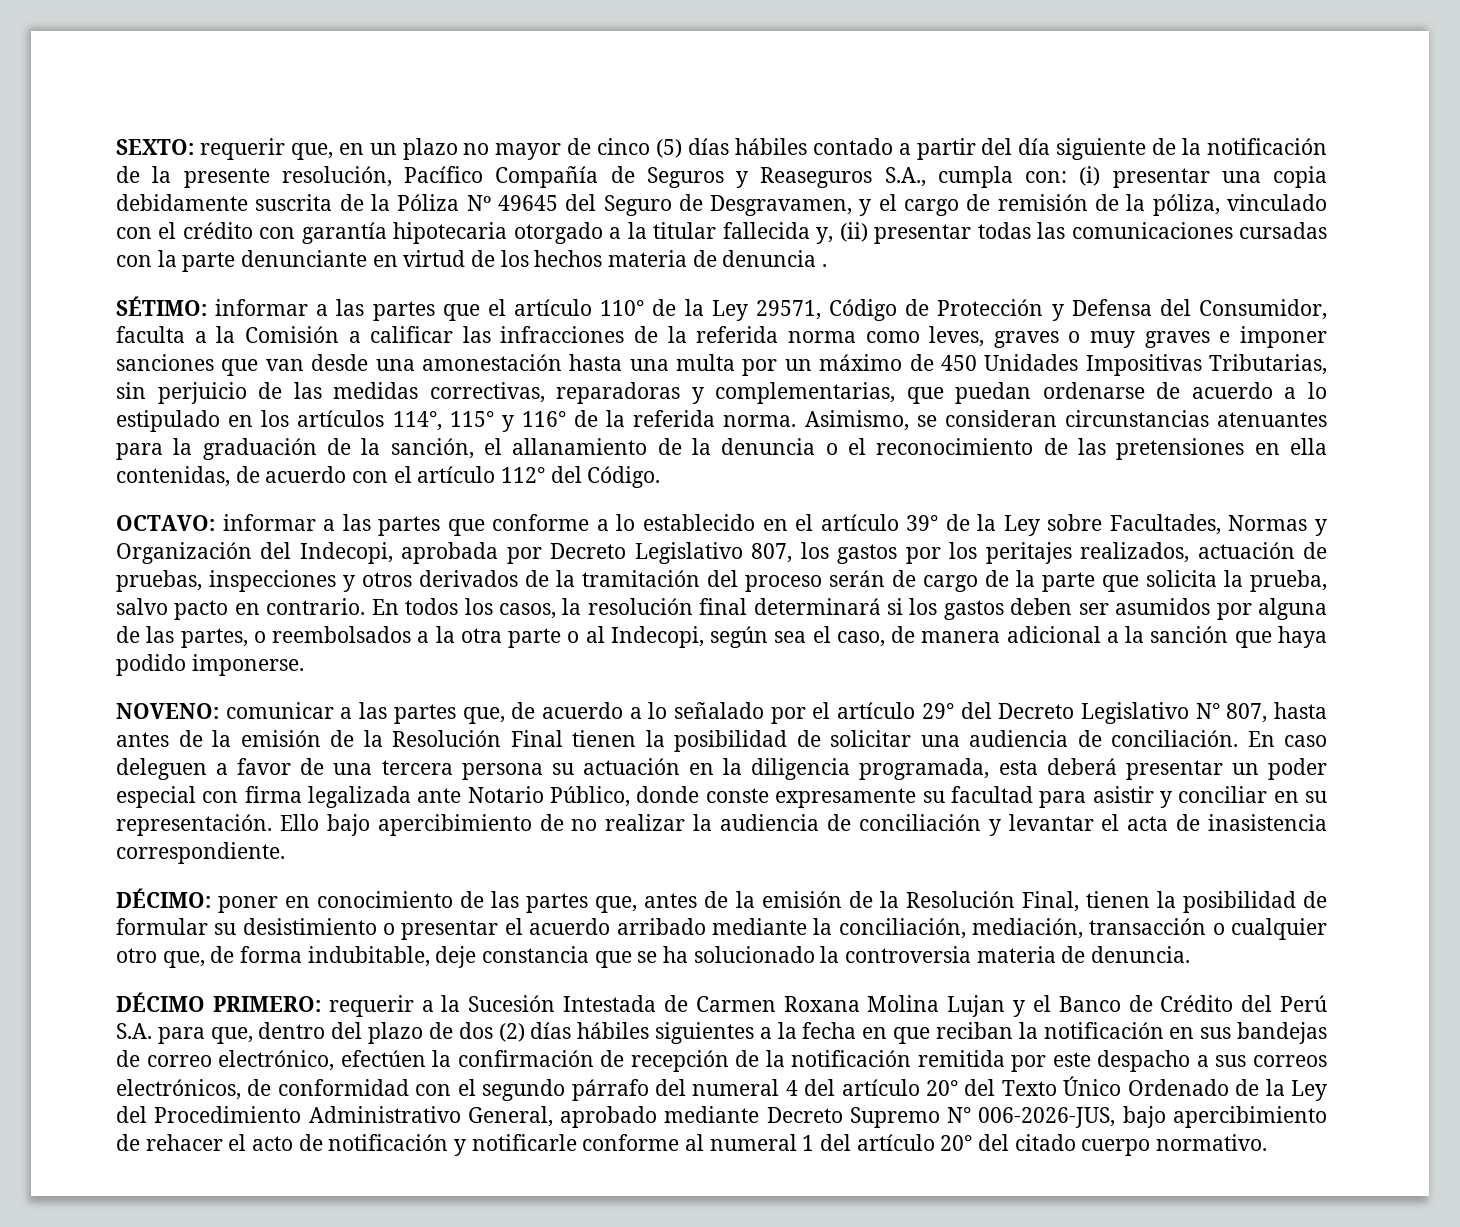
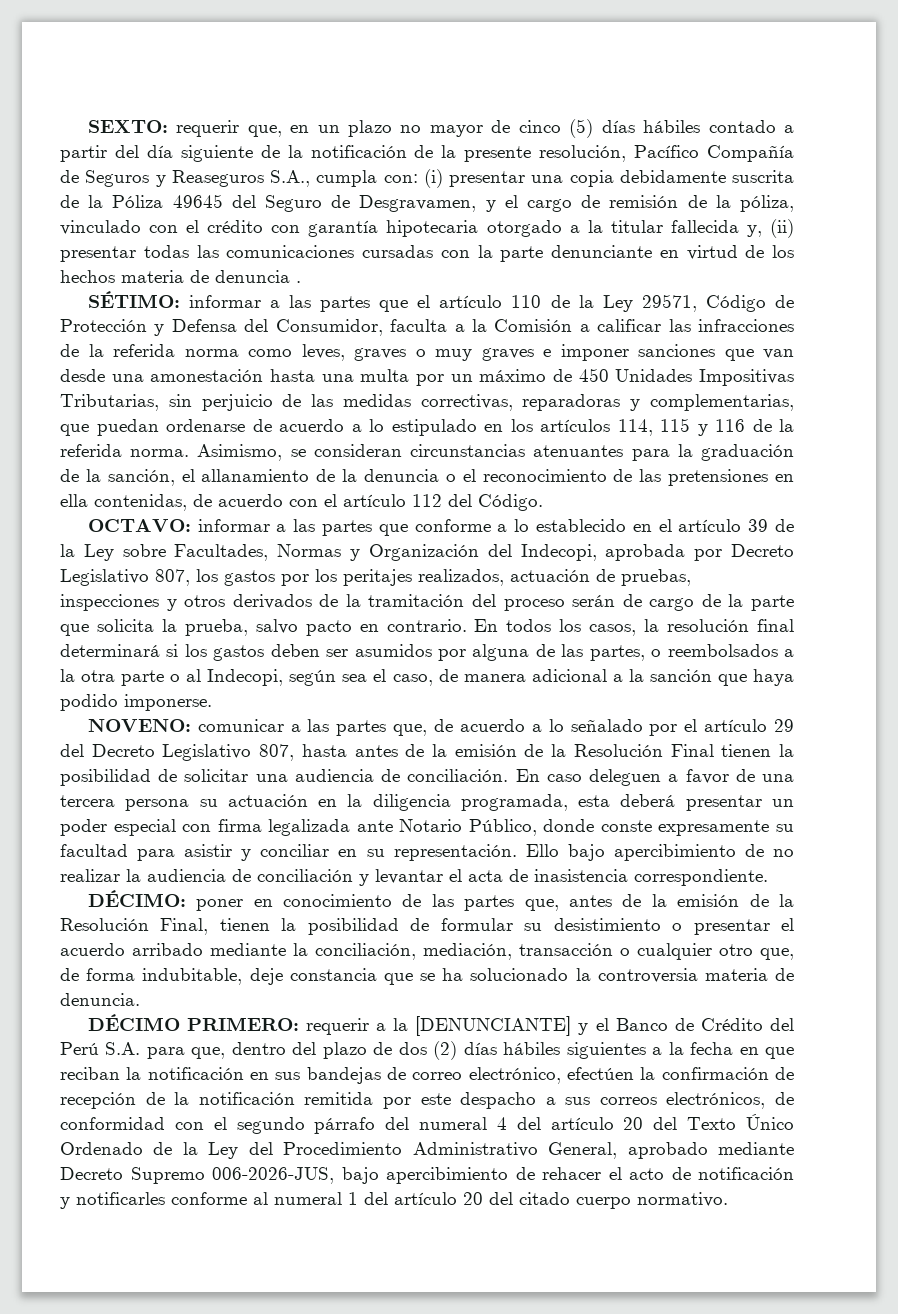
- (i) presentar una copia debidamente suscrita de la Póliza Nº 49645 del Seguro de Desgravamen, y el cargo de remisión de la póliza, vinculado con el crédito con garantía hipotecaria otorgado a la titular fallecida y, (ii) presentar todas las comunicaciones cursadas con la parte denunciante en virtud de los hechos materia de denuncia .
+ (i) presentar una copia debidamente suscrita de la Póliza 49645 del Seguro de Desgravamen, y el cargo de remisión de la póliza, vinculado con el crédito con garantía hipotecaria otorgado a la titular fallecida y, (ii) presentar todas las comunicaciones cursadas con la parte denunciante en virtud de los hechos materia de denuncia .
- informar a las partes que el artículo 110° de la Ley 29571, Código de Protección y Defensa del Consumidor, faculta a la Comisión a calificar las infracciones de la referida norma como leves, graves o muy graves e imponer sanciones que van desde una amonestación hasta una multa por un máximo de 450 Unidades Impositivas Tributarias, sin perjuicio de las medidas correctivas, reparadoras y complementarias, que puedan ordenarse de acuerdo a lo estipulado en los artículos 114°, 115° y 116° de la referida norma.
+ informar a las partes que el artículo 110 de la Ley 29571, Código de Protección y Defensa del Consumidor, faculta a la Comisión a calificar las infracciones de la referida norma como leves, graves o muy graves e imponer sanciones que van desde una amonestación hasta una multa por un máximo de 450 Unidades Impositivas Tributarias, sin perjuicio de las medidas correctivas, reparadoras y complementarias, que puedan ordenarse de acuerdo a lo estipulado en los artículos 114, 115 y 116 de la referida norma.
- Asimismo, se consideran circunstancias atenuantes para la graduación de la sanción, el allanamiento de la denuncia o el reconocimiento de las pretensiones en ella contenidas, de acuerdo con el artículo 112° del Código.
+ Asimismo, se consideran circunstancias atenuantes para la graduación de la sanción, el allanamiento de la denuncia o el reconocimiento de las pretensiones en ella contenidas, de acuerdo con el artículo 112 del Código.
- OCTAVO: informar a las partes que conforme a lo establecido en el artículo 39° de la Ley sobre Facultades, Normas y Organización del Indecopi, aprobada por Decreto Legislativo 807, los gastos por los peritajes realizados, actuación de pruebas, inspecciones y otros derivados de la tramitación del proceso serán de cargo de la parte que solicita la prueba, salvo pacto en contrario.
+ OCTAVO: informar a las partes que conforme a lo establecido en el artículo 39 de la Ley sobre Facultades, Normas y Organización del Indecopi, aprobada por Decreto Legislativo 807, los gastos por los peritajes realizados, actuación de pruebas, inspecciones y otros derivados de la tramitación del proceso serán de cargo de la parte que solicita la prueba, salvo pacto en contrario.
- NOVENO: comunicar a las partes que, de acuerdo a lo señalado por el artículo 29° del Decreto Legislativo N° 807, hasta antes de la emisión de la Resolución Final tienen la posibilidad de solicitar una audiencia de conciliación.
+ NOVENO: comunicar a las partes que, de acuerdo a lo señalado por el artículo 29 del Decreto Legislativo 807, hasta antes de la emisión de la Resolución Final tienen la posibilidad de solicitar una audiencia de conciliación.
- requerir a la Sucesión Intestada de Carmen Roxana Molina Lujan y el Banco de Crédito del Perú S.A. para que, dentro del plazo de dos (2) días hábiles siguientes a la fecha en que reciban la notificación en sus bandejas de correo electrónico, efectúen la confirmación de recepción de la notificación remitida por este despacho a sus correos electrónicos, de conformidad con el segundo párrafo del numeral 4 del artículo 20° del Texto Único Ordenado de la Ley del Procedimiento Administrativo General, aprobado mediante Decreto Supremo N° 006-2026-JUS, bajo apercibimiento de rehacer el acto de notificación y notificarle conforme al numeral 1 del artículo 20° del citado cuerpo normativo.
+ requerir a la [DENUNCIANTE] y el Banco de Crédito del Perú S.A. para que, dentro del plazo de dos (2) días hábiles siguientes a la fecha en que reciban la notificación en sus bandejas de correo electrónico, efectúen la confirmación de recepción de la notificación remitida por este despacho a sus correos electrónicos, de conformidad con el segundo párrafo del numeral 4 del artículo 20 del Texto Único Ordenado de la Ley del Procedimiento Administrativo General, aprobado mediante Decreto Supremo 006-2026-JUS, bajo apercibimiento de rehacer el acto de notificación y notificarles conforme al numeral 1 del artículo 20 del citado cuerpo normativo.

